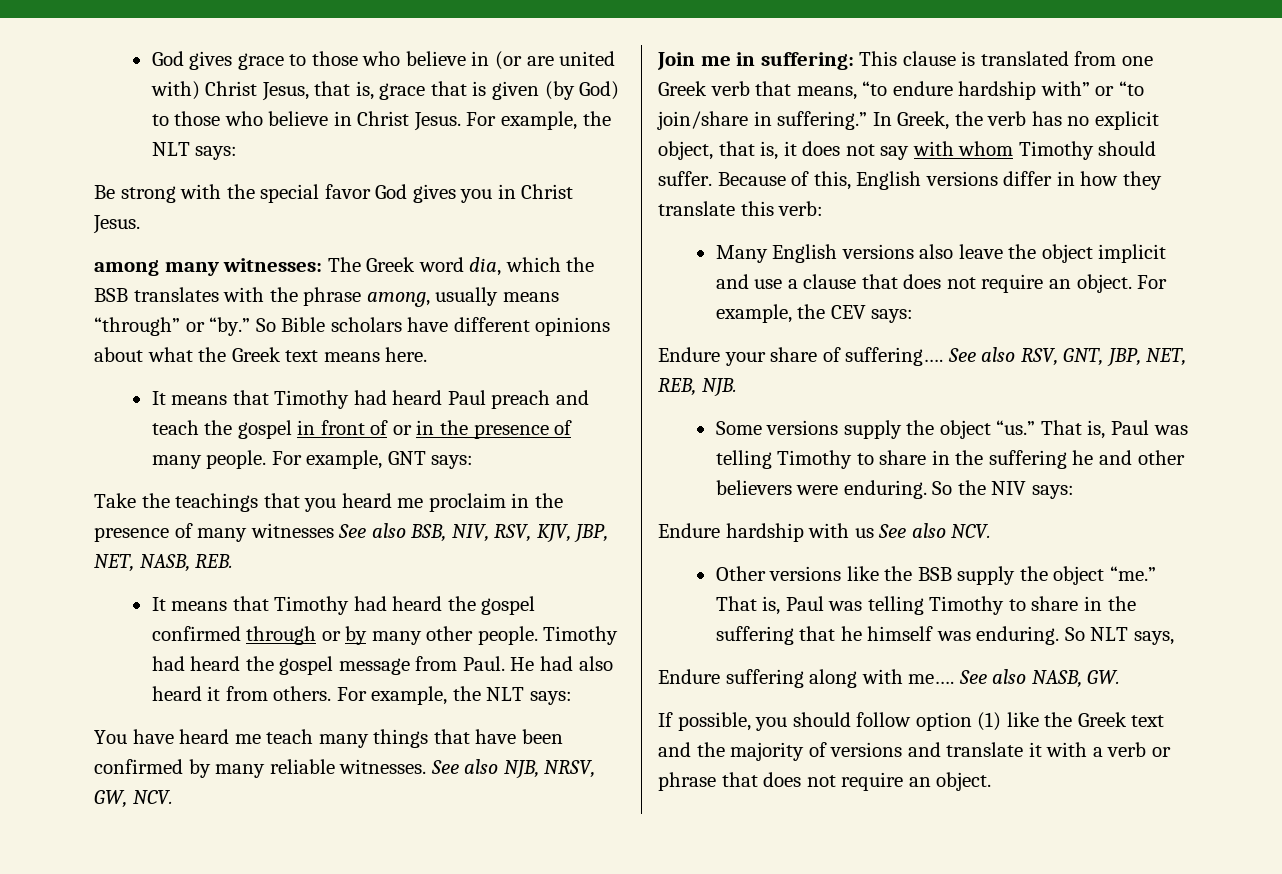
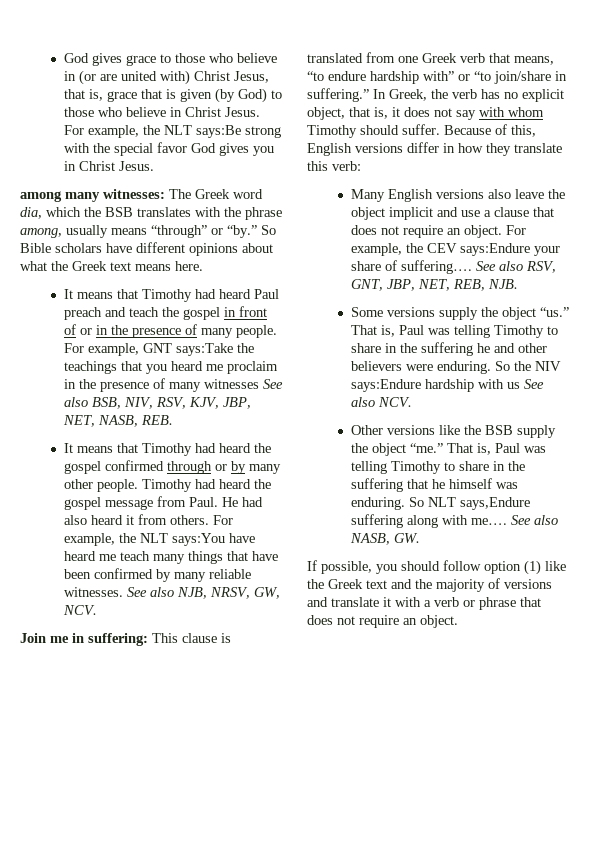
- God gives grace to those who believe in (or are united with) Christ Jesus, that is, grace that is given (by God) to those who believe in Christ Jesus. For example, the NLT says:
- Be strong with the special favor God gives you in Christ Jesus.
+ God gives grace to those who believe in (or are united with) Christ Jesus, that is, grace that is given (by God) to those who believe in Christ Jesus. For example, the NLT says:Be strong with the special favor God gives you in Christ Jesus.
- For example, GNT says:
- Take the teachings that you heard me proclaim in the presence of many witnesses See also BSB, NIV, RSV, KJV, JBP, NET, NASB, REB.
+ For example, GNT says:Take the teachings that you heard me proclaim in the presence of many witnesses See also BSB, NIV, RSV, KJV, JBP, NET, NASB, REB.
- He had also heard it from others. For example, the NLT says:
- You have heard me teach many things that have been confirmed by many reliable witnesses.
+ He had also heard it from others. For example, the NLT says:You have heard me teach many things that have been confirmed by many reliable witnesses.
- For example, the CEV says:
- Endure your share of suffering….
+ For example, the CEV says:Endure your share of suffering….
- So the NIV says:
- Endure hardship with us See also NCV.
+ So the NIV says:Endure hardship with us See also NCV.
- So NLT says,
- Endure suffering along with me….
+ So NLT says,Endure suffering along with me….

